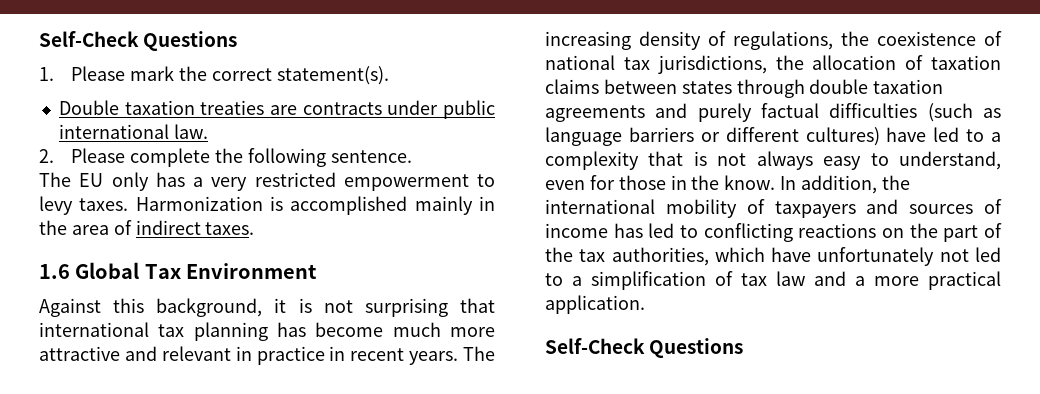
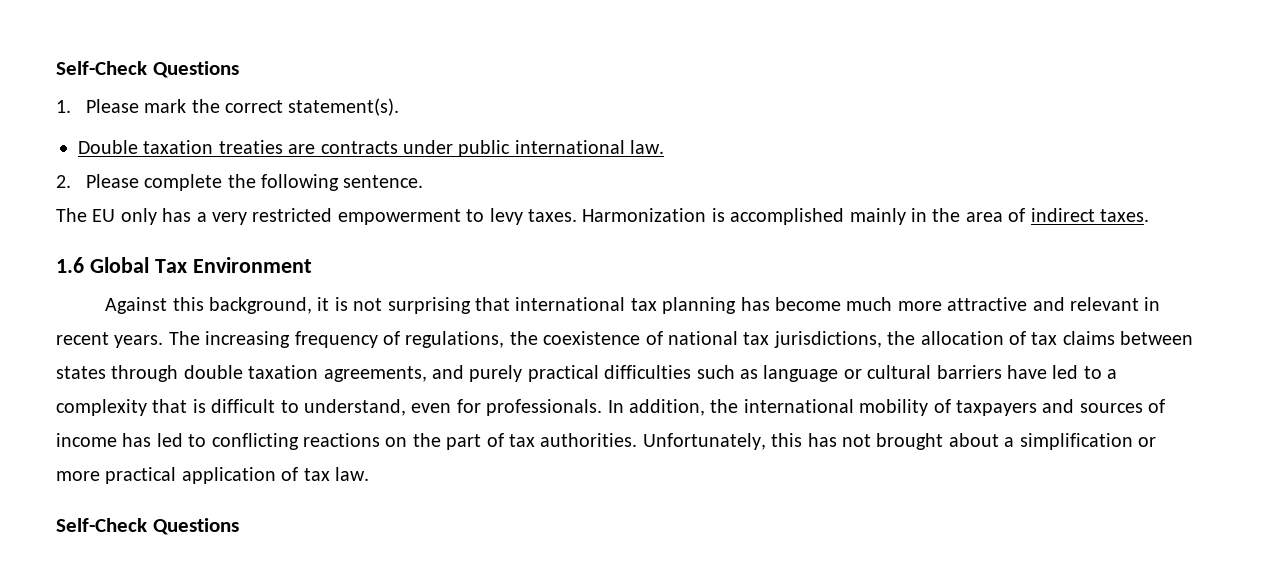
- Against this background, it is not surprising that international tax planning has become much more attractive and relevant in practice in recent years.
+ Against this background, it is not surprising that international tax planning has become much more attractive and relevant in recent years.
- The increasing density of regulations, the coexistence of national tax jurisdictions, the allocation of taxation claims between states through double taxation agreements and purely factual difficulties (such as language barriers or different cultures) have led to a complexity that is not always easy to understand, even for those in the know.
+ The increasing frequency of regulations, the coexistence of national tax jurisdictions, the allocation of tax claims between states through double taxation agreements, and purely practical difficulties such as language or cultural barriers have led to a complexity that is difficult to understand, even for professionals.
- In addition, the international mobility of taxpayers and sources of income has led to conflicting reactions on the part of the tax authorities, which have unfortunately not led to a simplification of tax law and a more practical application.
+ In addition, the international mobility of taxpayers and sources of income has led to conflicting reactions on the part of tax authorities. Unfortunately, this has not brought about a simplification or more practical application of tax law.

